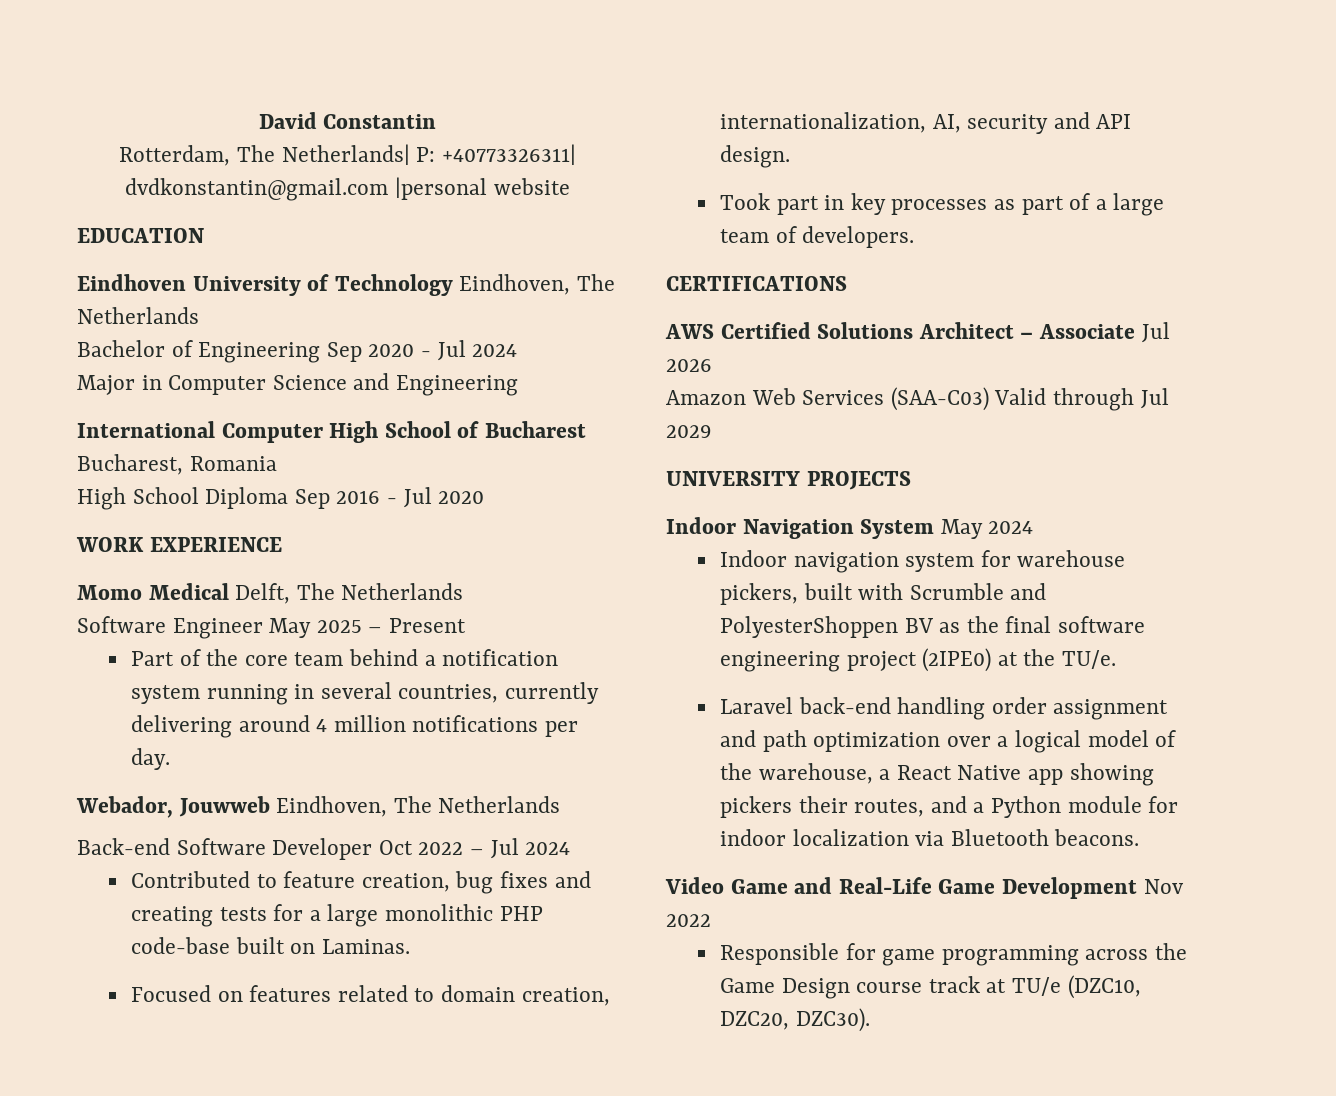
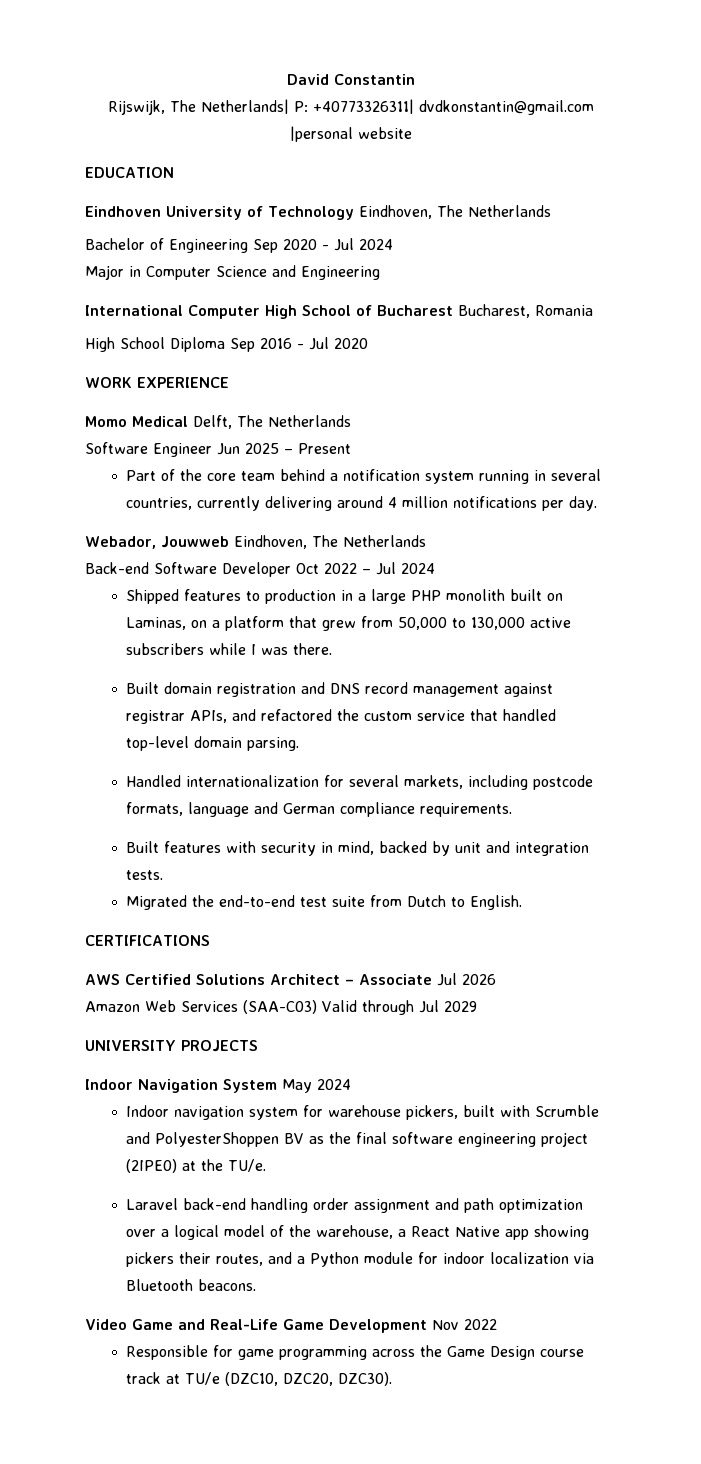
- Rotterdam, The Netherlands| P: +40773326311| dvdkonstantin@gmail.com |personal website
+ Rijswijk, The Netherlands| P: +40773326311| dvdkonstantin@gmail.com |personal website
- Software Engineer May 2025 – Present
+ Software Engineer Jun 2025 – Present
- Contributed to feature creation, bug fixes and creating tests for a large monolithic PHP code-base built on Laminas.
- Focused on features related to domain creation, internationalization, AI, security and API design.
- Took part in key processes as part of a large team of developers.
+ Shipped features to production in a large PHP monolith built on Laminas, on a platform that grew from 50,000 to 130,000 active subscribers while I was there.
+ Built domain registration and DNS record management against registrar APIs, and refactored the custom service that handled top-level domain parsing.
+ Handled internationalization for several markets, including postcode formats, language and German compliance requirements.
+ Built features with security in mind, backed by unit and integration tests.
+ Migrated the end-to-end test suite from Dutch to English.

